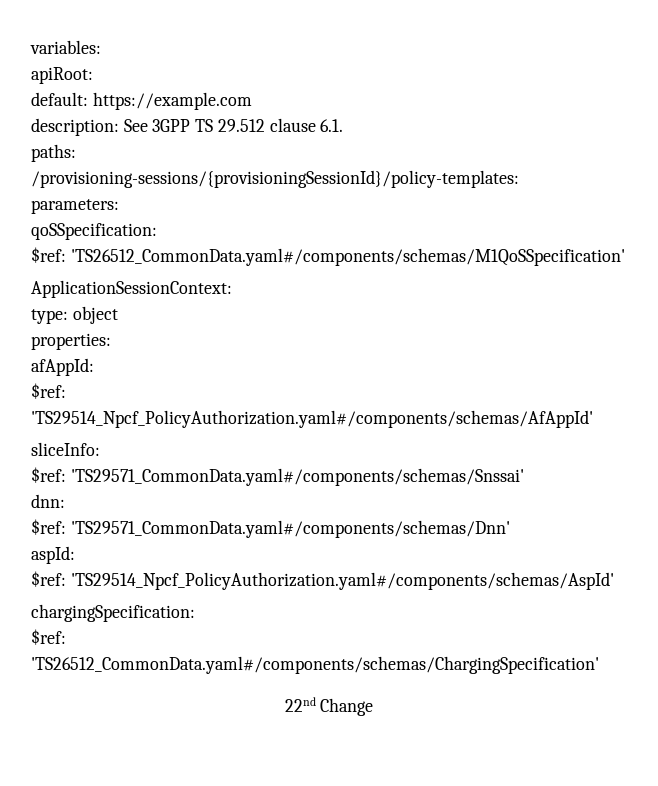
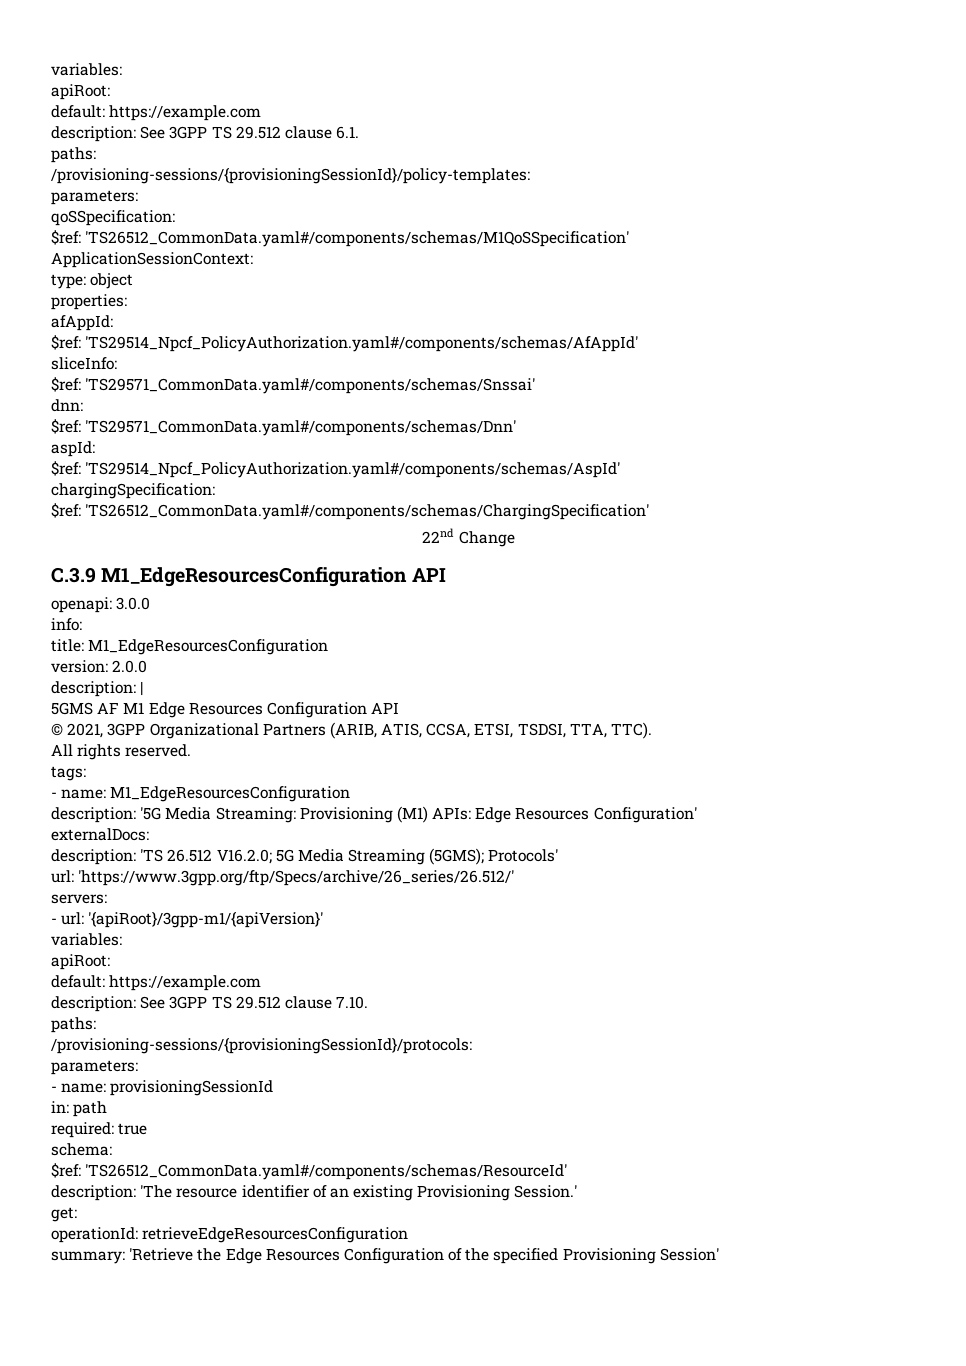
+ C.3.9 M1_EdgeResourcesConfiguration API
+ openapi: 3.0.0
+ info:
+ title: M1_EdgeResourcesConfiguration
+ version: 2.0.0
+ description: |
+ 5GMS AF M1 Edge Resources Configuration API
+ © 2021, 3GPP Organizational Partners (ARIB, ATIS, CCSA, ETSI, TSDSI, TTA, TTC).
+ All rights reserved.
+ tags:
+ - name: M1_EdgeResourcesConfiguration
+ description: '5G Media Streaming: Provisioning (M1) APIs: Edge Resources Configuration'
+ externalDocs:
+ description: 'TS 26.512 V16.2.0; 5G Media Streaming (5GMS); Protocols'
+ url: 'https://www.3gpp.org/ftp/Specs/archive/26_series/26.512/'
+ servers:
+ - url: '{apiRoot}/3gpp-m1/{apiVersion}'
+ variables:
+ apiRoot:
+ default: https://example.com
+ description: See 3GPP TS 29.512 clause 7.10.
+ paths:
+ /provisioning-sessions/{provisioningSessionId}/protocols:
+ parameters:
+ - name: provisioningSessionId
+ in: path
+ required: true
+ schema:
+ $ref: 'TS26512_CommonData.yaml#/components/schemas/ResourceId'
+ description: 'The resource identifier of an existing Provisioning Session.'
+ get:
+ operationId: retrieveEdgeResourcesConfiguration
+ summary: 'Retrieve the Edge Resources Configuration of the specified Provisioning Session'

